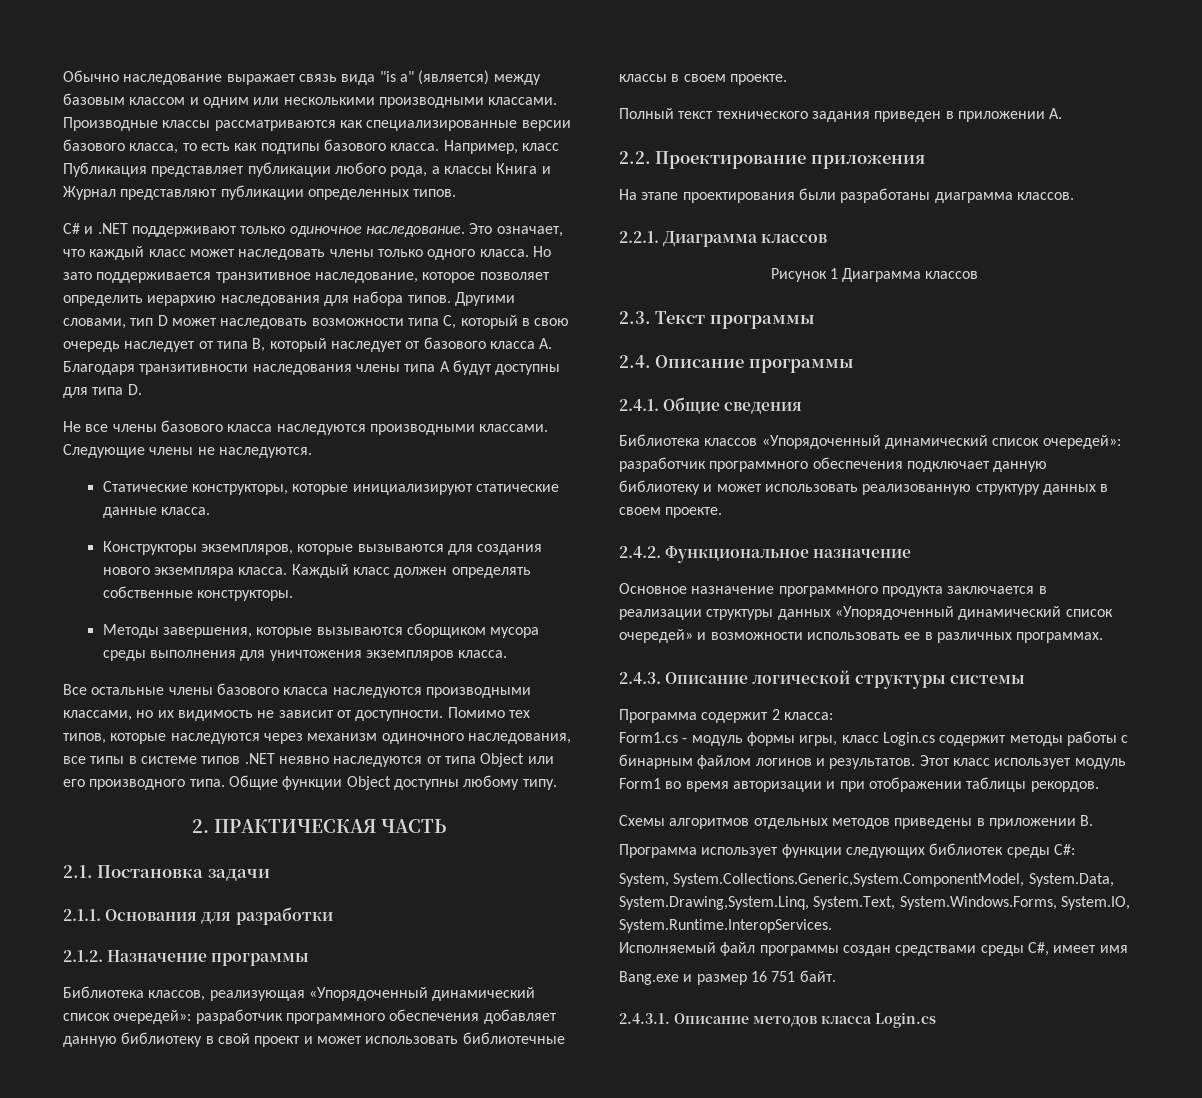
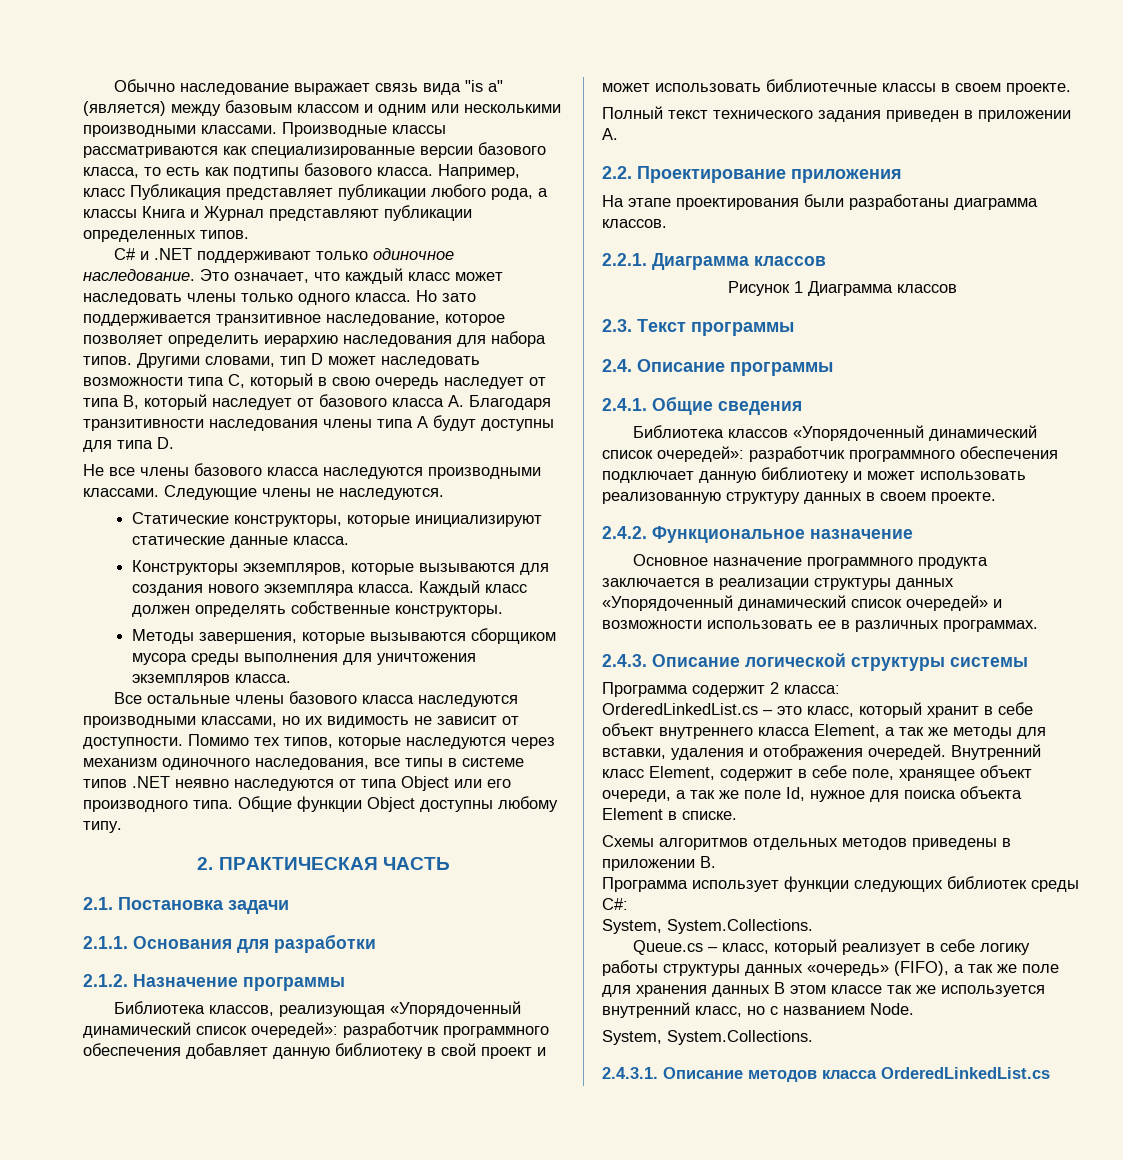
- Form1.cs - модуль формы игры, класс Login.cs содержит методы работы с бинарным файлом логинов и результатов. Этот класс использует модуль Form1 во время авторизации и при отображении таблицы рекордов.
+ OrderedLinkedList.cs – это класс, который хранит в себе объект внутреннего класса Element, а так же методы для вставки, удаления и отображения очередей. Внутренний класс Element, содержит в себе поле, хранящее объект очереди, а так же поле Id, нужное для поиска объекта Element в списке.
  Программа использует функции следующих библиотек среды С#:
- System, System.Collections.Generic,System.ComponentModel, System.Data, System.Drawing,System.Linq, System.Text, System.Windows.Forms, System.IO, System.Runtime.InteropServices.
- Исполняемый файл программы создан средствами среды C#, имеет имя
- Bang.exe и размер 16 751 байт.
+ System, System.Collections.
+ Queue.cs – класс, который реализует в себе логику работы структуры данных «очередь» (FIFO), а так же поле для хранения данных В этом классе так же используется внутренний класс, но с названием Node.
+ System, System.Collections.
- 2.4.3.1. Описание методов класса Login.cs
+ 2.4.3.1. Описание методов класса OrderedLinkedList.cs

